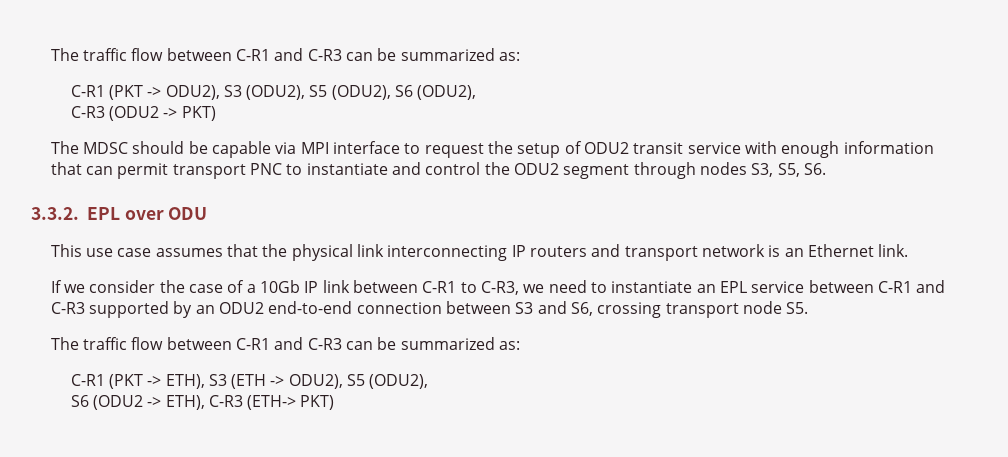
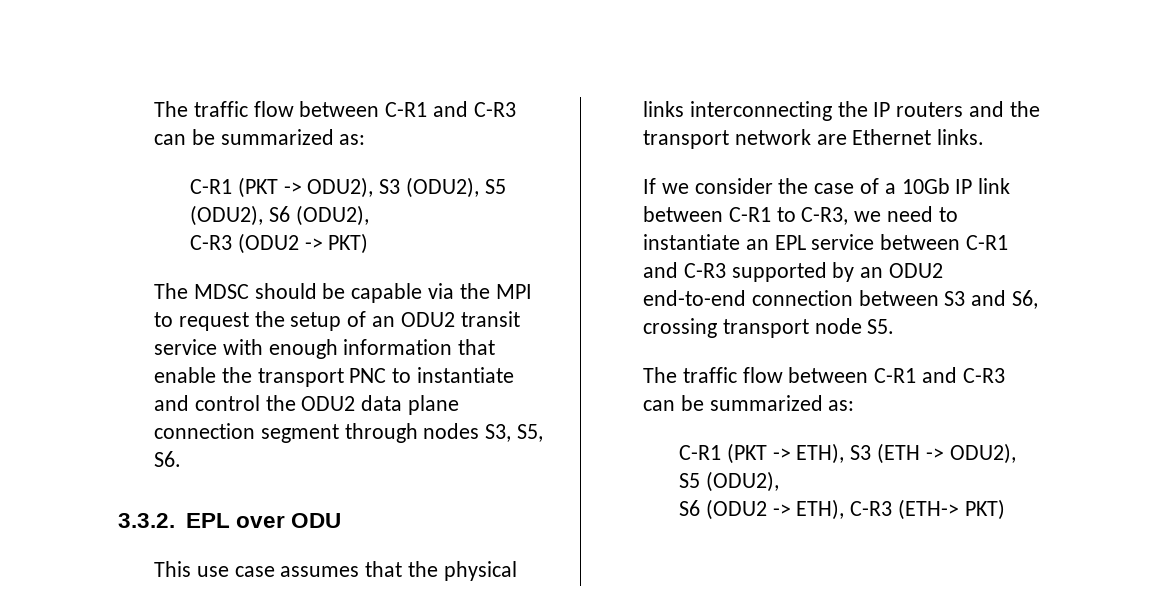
- The MDSC should be capable via MPI interface to request the setup of ODU2 transit service with enough information that can permit transport PNC to instantiate and control the ODU2 segment through nodes S3, S5, S6.
+ The MDSC should be capable via the MPI to request the setup of an ODU2 transit service with enough information that enable the transport PNC to instantiate and control the ODU2 data plane connection segment through nodes S3, S5, S6.
- This use case assumes that the physical link interconnecting IP routers and transport network is an Ethernet link.
+ This use case assumes that the physical links interconnecting the IP routers and the transport network are Ethernet links.

